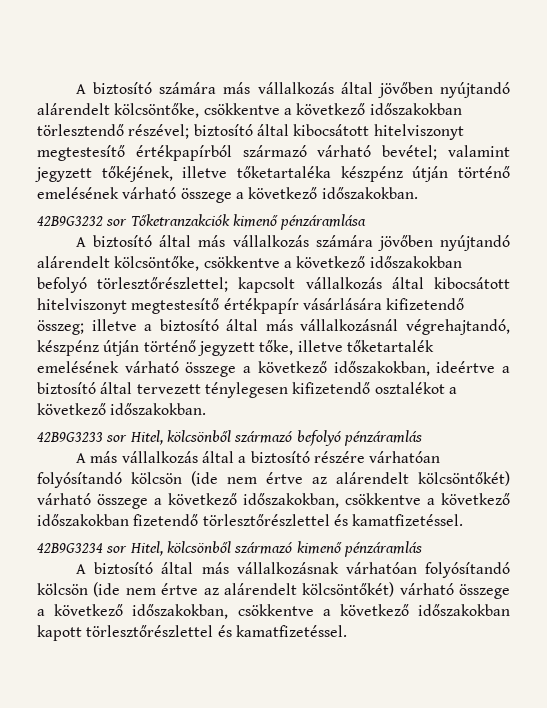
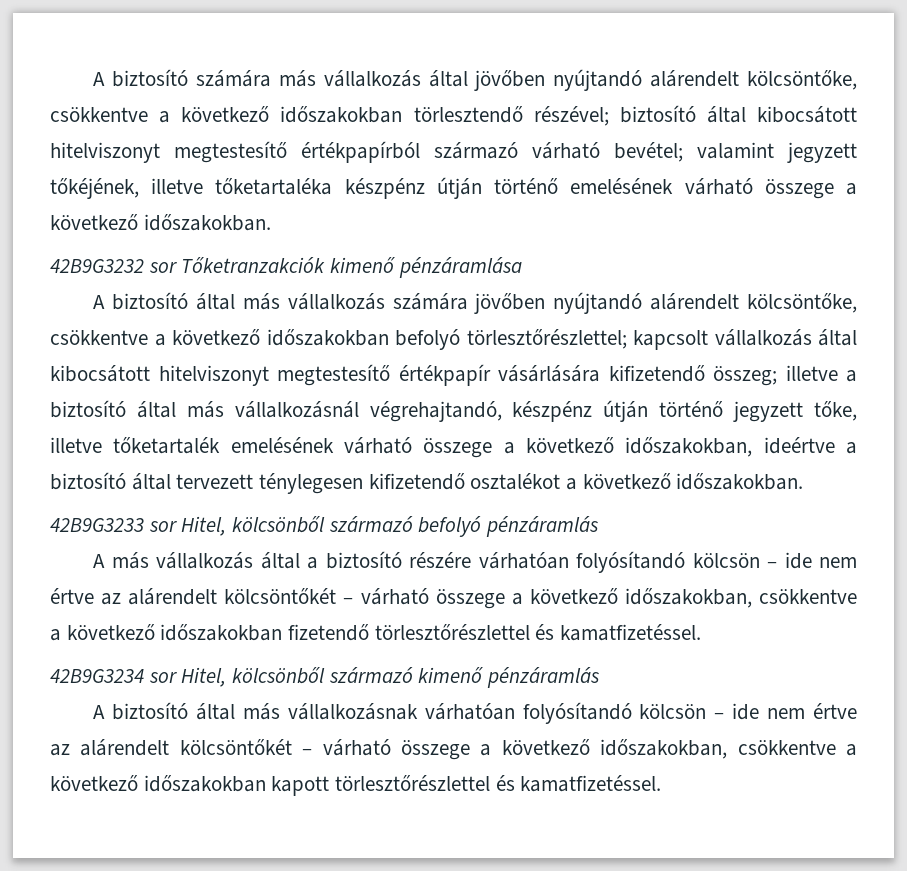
- A más vállalkozás által a biztosító részére várhatóan folyósítandó kölcsön (ide nem értve az alárendelt kölcsöntőkét) várható összege a következő időszakokban, csökkentve a következő időszakokban fizetendő törlesztőrészlettel és kamatfizetéssel.
+ A más vállalkozás által a biztosító részére várhatóan folyósítandó kölcsön – ide nem értve az alárendelt kölcsöntőkét – várható összege a következő időszakokban, csökkentve a következő időszakokban fizetendő törlesztőrészlettel és kamatfizetéssel.
- A biztosító által más vállalkozásnak várhatóan folyósítandó kölcsön (ide nem értve az alárendelt kölcsöntőkét) várható összege a következő időszakokban, csökkentve a következő időszakokban kapott törlesztőrészlettel és kamatfizetéssel.
+ A biztosító által más vállalkozásnak várhatóan folyósítandó kölcsön – ide nem értve az alárendelt kölcsöntőkét – várható összege a következő időszakokban, csökkentve a következő időszakokban kapott törlesztőrészlettel és kamatfizetéssel.

